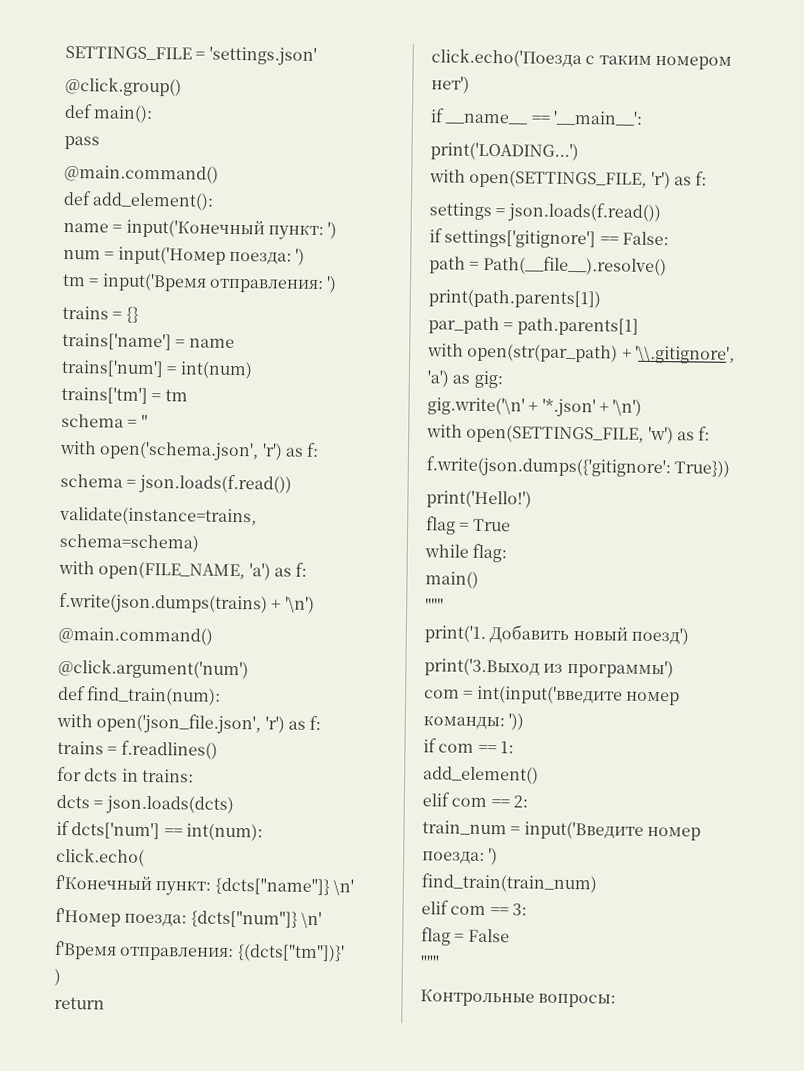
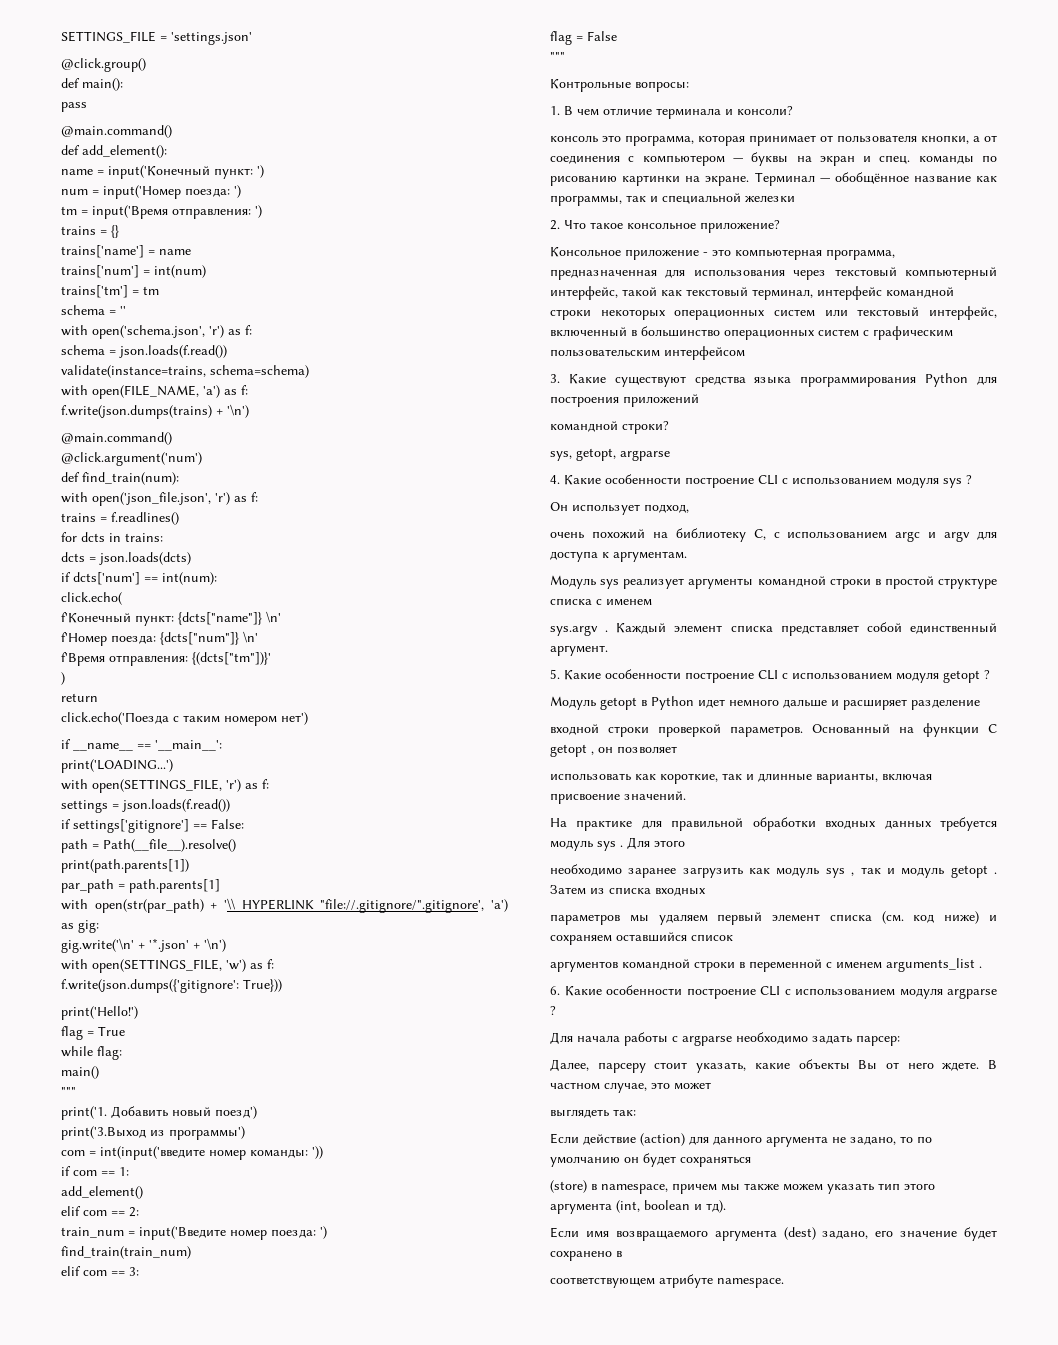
- with open(str(par_path) + '\\.gitignore', 'a') as gig:
+ with open(str(par_path) + '\\ HYPERLINK "file://.gitignore/".gitignore', 'a') as gig:
+ 1. В чем отличие терминала и консоли?
+ консоль это программа, которая принимает от пользователя кнопки, а от соединения с компьютером — буквы на экран и спец. команды по рисованию картинки на экране. Терминал — обобщённое название как программы, так и специальной железки
+ 2. Что такое консольное приложение?
+ Консольное приложение - это компьютерная программа, предназначенная для использования через текстовый компьютерный интерфейс, такой как текстовый терминал, интерфейс командной строки некоторых операционных систем или текстовый интерфейс, включенный в большинство операционных систем с графическим пользовательским интерфейсом
+ 3. Какие существуют средства языка программирования Python для построения приложений
+ командной строки?
+ sys, getopt, argparse
+ 4. Какие особенности построение CLI с использованием модуля sys ?
+ Он использует подход,
+ очень похожий на библиотеку C, с использованием argc и argv для доступа к аргументам.
+ Модуль sys реализует аргументы командной строки в простой структуре списка с именем
+ sys.argv . Каждый элемент списка представляет собой единственный аргумент.
+ 5. Какие особенности построение CLI с использованием модуля getopt ?
+ Модуль getopt в Python идет немного дальше и расширяет разделение
+ входной строки проверкой параметров. Основанный на функции C getopt , он позволяет
+ использовать как короткие, так и длинные варианты, включая присвоение значений.
+ На практике для правильной обработки входных данных требуется модуль sys . Для этого
+ необходимо заранее загрузить как модуль sys , так и модуль getopt . Затем из списка входных
+ параметров мы удаляем первый элемент списка (см. код ниже) и сохраняем оставшийся список
+ аргументов командной строки в переменной с именем arguments_list .
+ 6. Какие особенности построение CLI с использованием модуля argparse ?
+ Для начала работы с argparse необходимо задать парсер:
+ Далее, парсеру стоит указать, какие объекты Вы от него ждете. В частном случае, это может
+ выглядеть так:
+ Если действие (action) для данного аргумента не задано, то по умолчанию он будет сохраняться
+ (store) в namespace, причем мы также можем указать тип этого аргумента (int, boolean и тд).
+ Если имя возвращаемого аргумента (dest) задано, его значение будет сохранено в
+ соответствующем атрибуте namespace.

